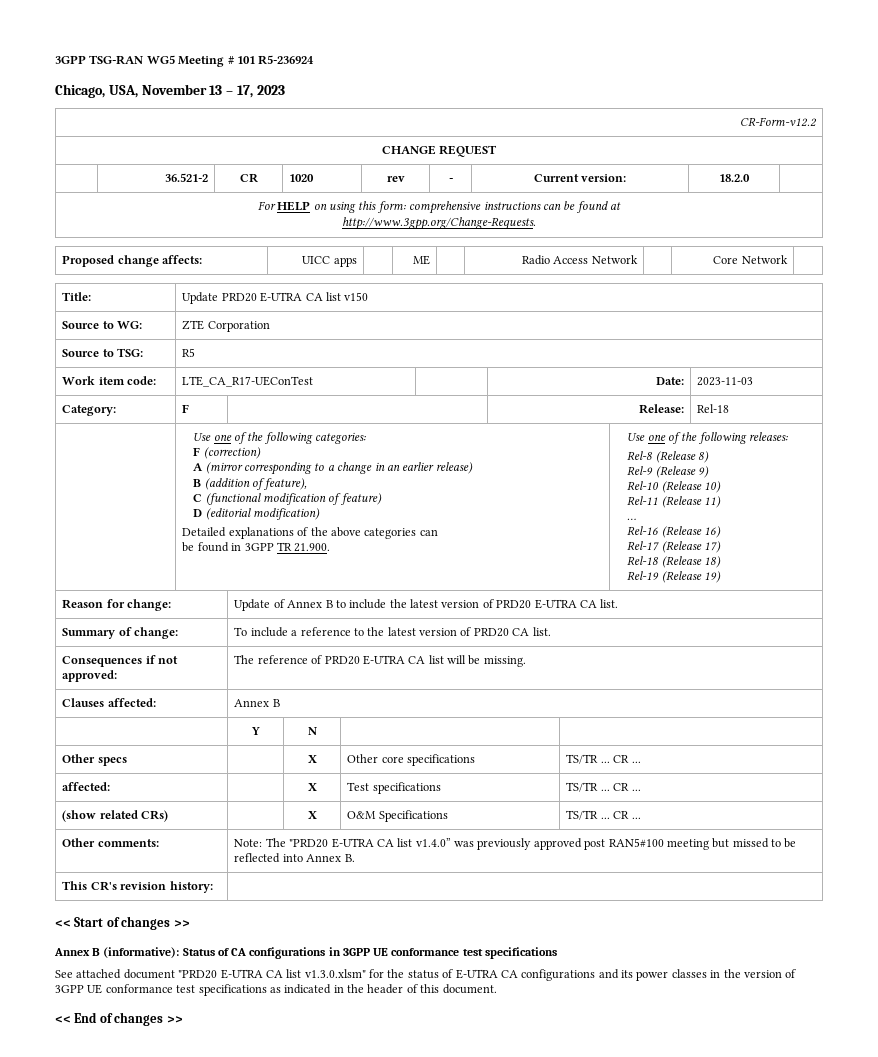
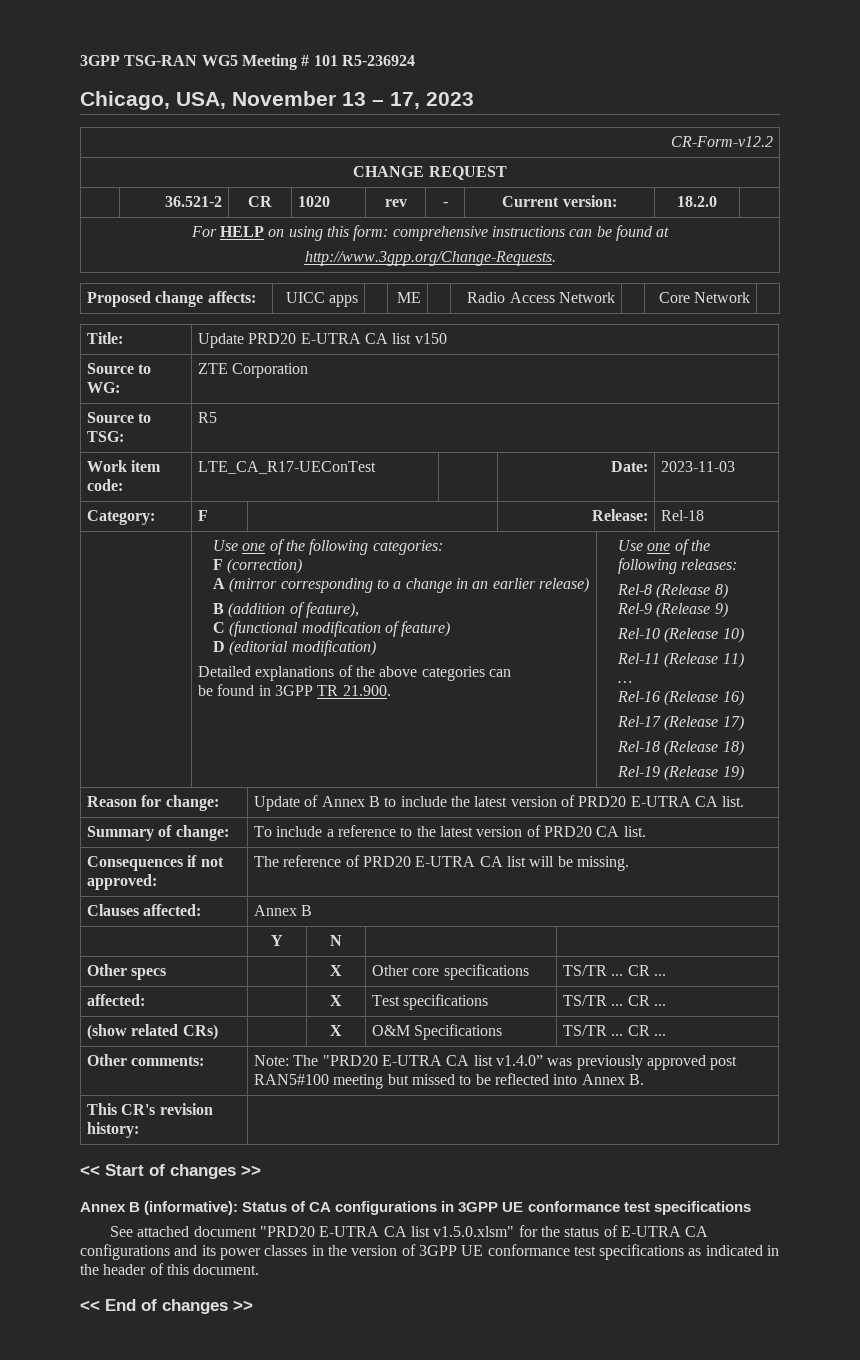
- See attached document "PRD20 E-UTRA CA list v1.3.0.xlsm" for the status of E-UTRA CA configurations and its power classes in the version of 3GPP UE conformance test specifications as indicated in the header of this document.
+ See attached document "PRD20 E-UTRA CA list v1.5.0.xlsm" for the status of E-UTRA CA configurations and its power classes in the version of 3GPP UE conformance test specifications as indicated in the header of this document.

